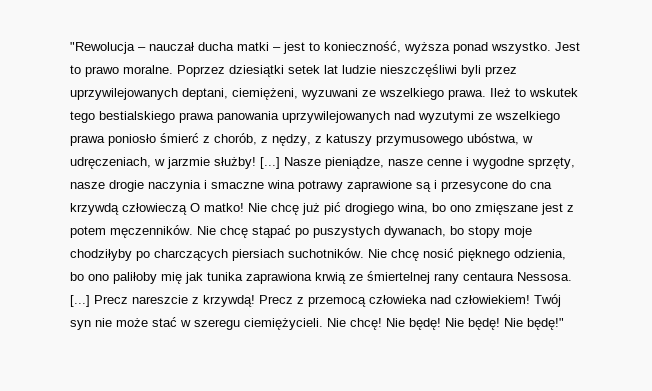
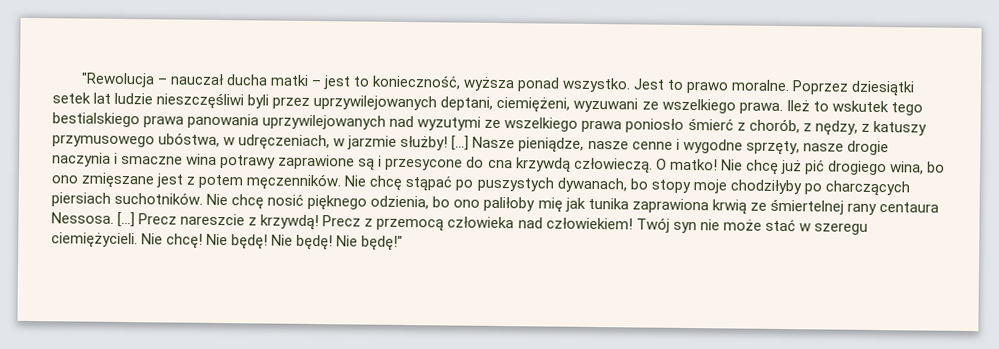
- Nasze pieniądze, nasze cenne i wygodne sprzęty, nasze drogie naczynia i smaczne wina potrawy zaprawione są i przesycone do cna krzywdą człowieczą O matko!
+ Nasze pieniądze, nasze cenne i wygodne sprzęty, nasze drogie naczynia i smaczne wina potrawy zaprawione są i przesycone do cna krzywdą człowieczą. O matko!

